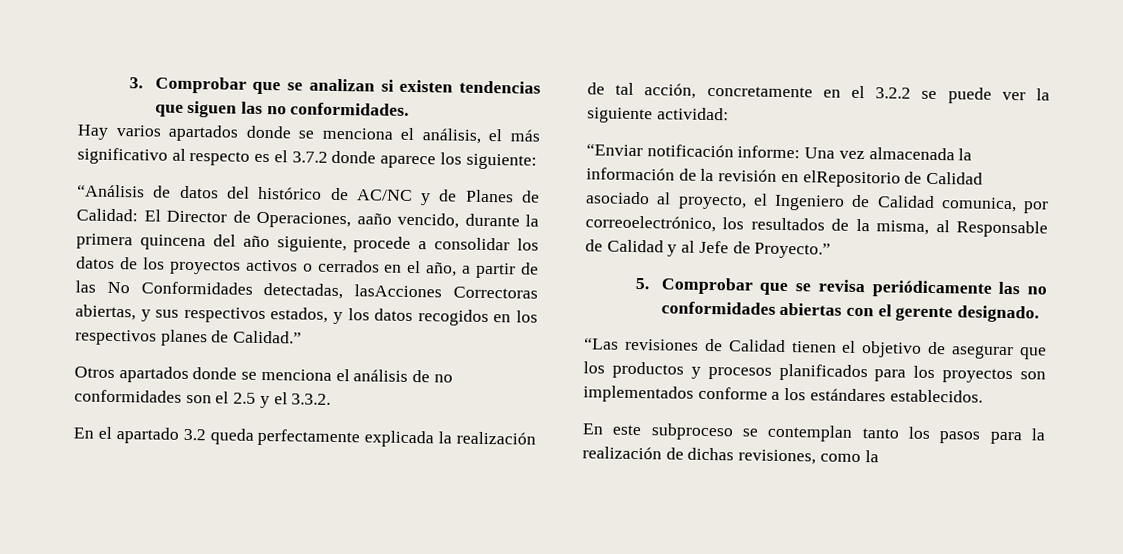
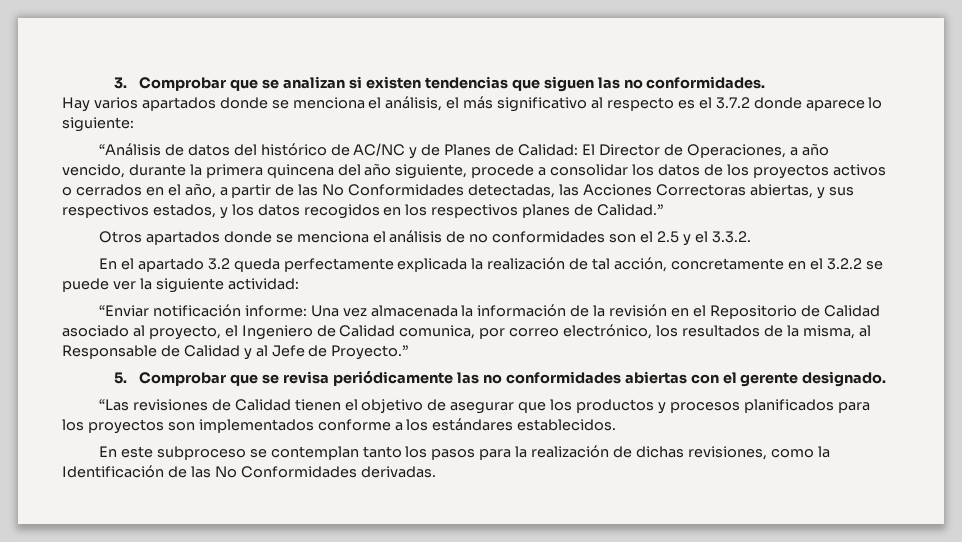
- Hay varios apartados donde se menciona el análisis, el más significativo al respecto es el 3.7.2 donde aparece los siguiente:
+ Hay varios apartados donde se menciona el análisis, el más significativo al respecto es el 3.7.2 donde aparece lo siguiente:
- El Director de Operaciones, aaño vencido, durante la primera quincena del año siguiente, procede a consolidar los datos de los proyectos activos o cerrados en el año, a partir de las No Conformidades detectadas, lasAcciones Correctoras abiertas, y sus respectivos estados, y los datos recogidos en los respectivos planes de Calidad.”
+ El Director de Operaciones, a año vencido, durante la primera quincena del año siguiente, procede a consolidar los datos de los proyectos activos o cerrados en el año, a partir de las No Conformidades detectadas, las Acciones Correctoras abiertas, y sus respectivos estados, y los datos recogidos en los respectivos planes de Calidad.”
- “Enviar notificación informe: Una vez almacenada la información de la revisión en elRepositorio de Calidad asociado al proyecto, el Ingeniero de Calidad comunica, por correoelectrónico, los resultados de la misma, al Responsable de Calidad y al Jefe de Proyecto.”
+ “Enviar notificación informe: Una vez almacenada la información de la revisión en el Repositorio de Calidad asociado al proyecto, el Ingeniero de Calidad comunica, por correo electrónico, los resultados de la misma, al Responsable de Calidad y al Jefe de Proyecto.”
- En este subproceso se contemplan tanto los pasos para la realización de dichas revisiones, como la
+ En este subproceso se contemplan tanto los pasos para la realización de dichas revisiones, como la Identificación de las No Conformidades derivadas.

